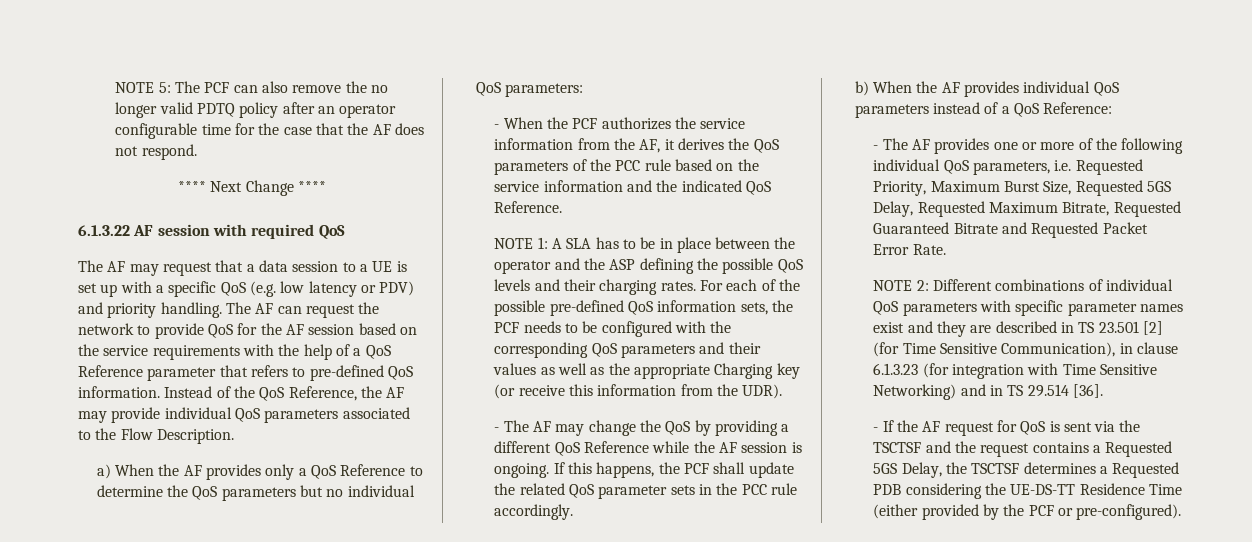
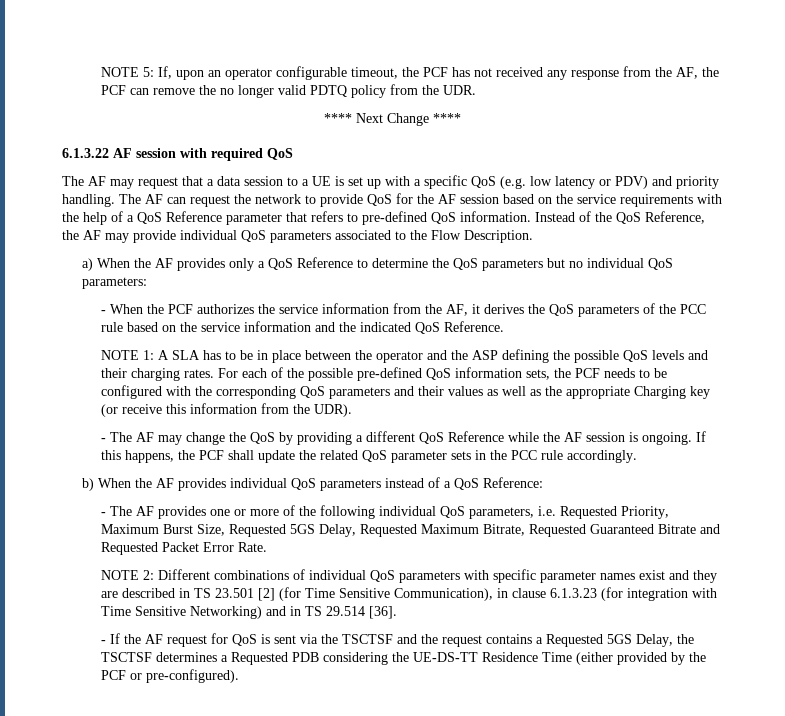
- NOTE 5: The PCF can also remove the no longer valid PDTQ policy after an operator configurable time for the case that the AF does not respond.
+ NOTE 5: If, upon an operator configurable timeout, the PCF has not received any response from the AF, the PCF can remove the no longer valid PDTQ policy from the UDR.

